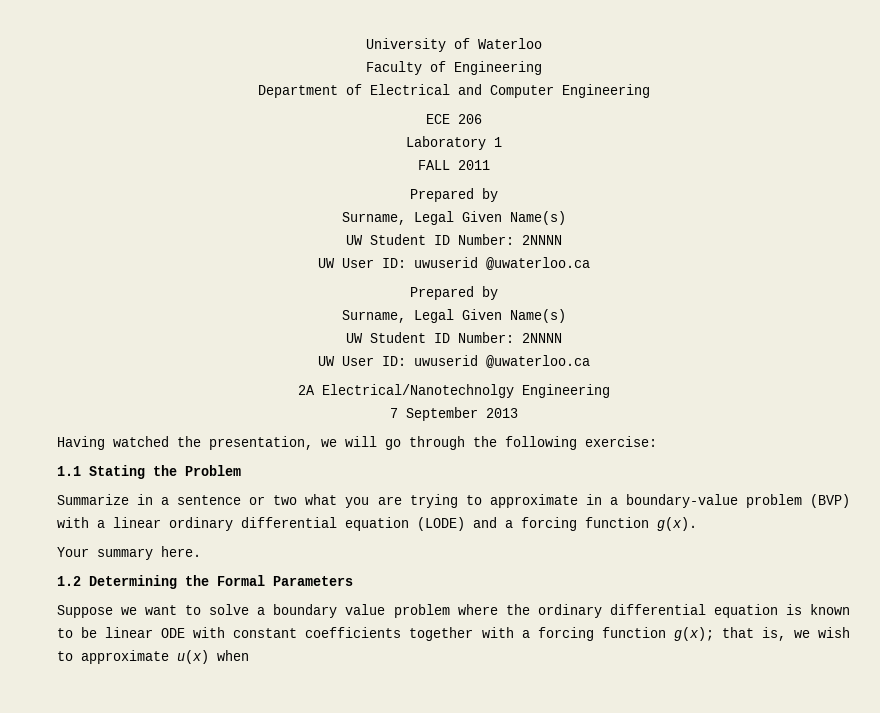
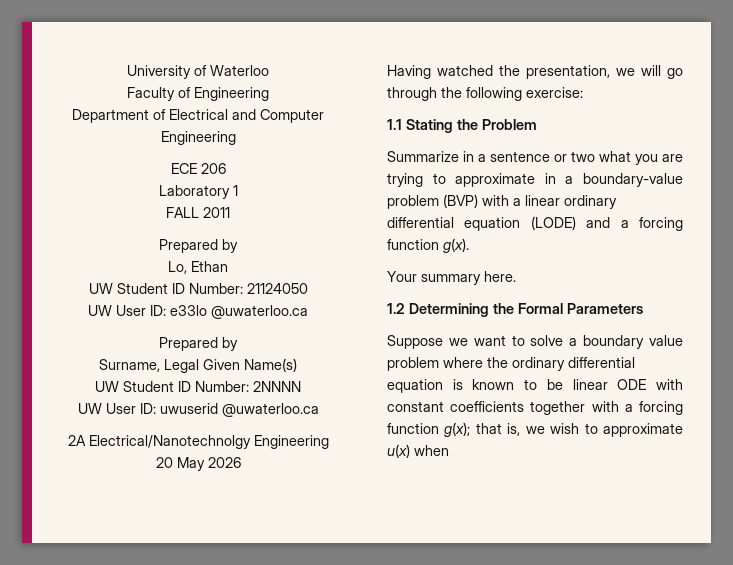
  FALL 2011
  Prepared by
- Surname, Legal Given Name(s)
- UW Student ID Number: 2NNNN
- UW User ID: uwuserid @uwaterloo.ca
+ Lo, Ethan
+ UW Student ID Number: 21124050
+ UW User ID: e33lo @uwaterloo.ca
- 7 September 2013
+ 20 May 2026

